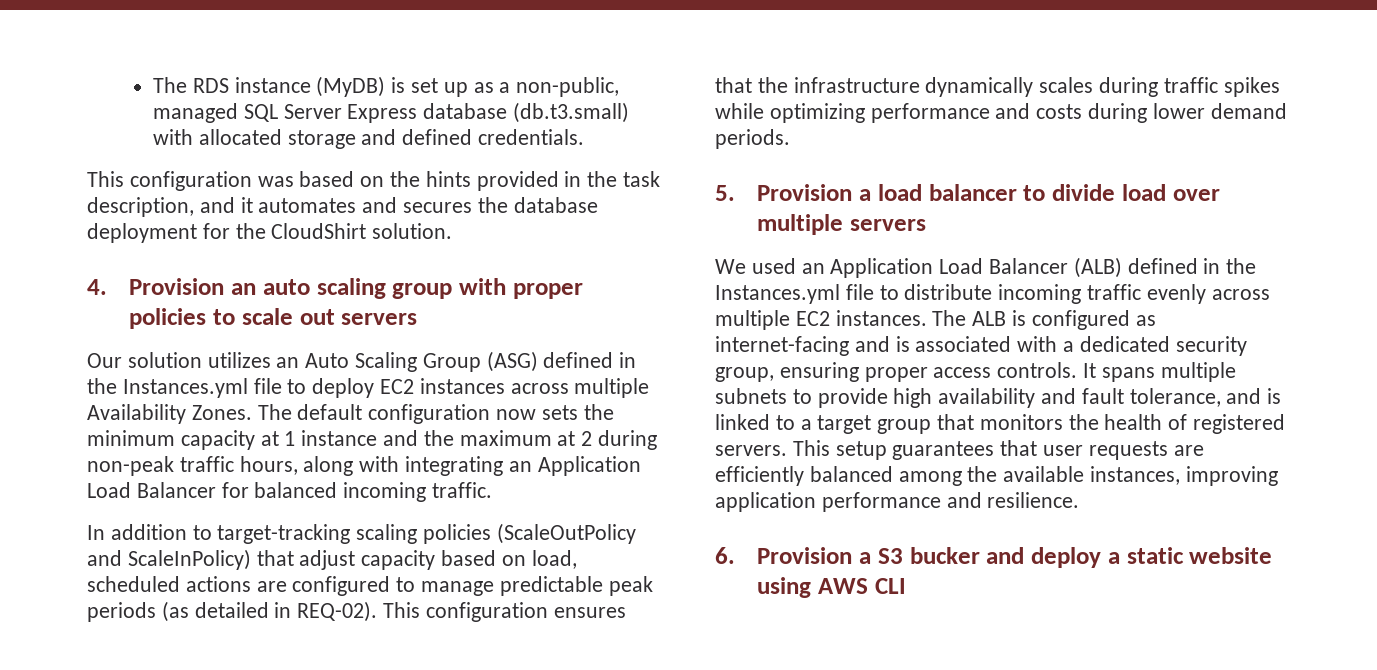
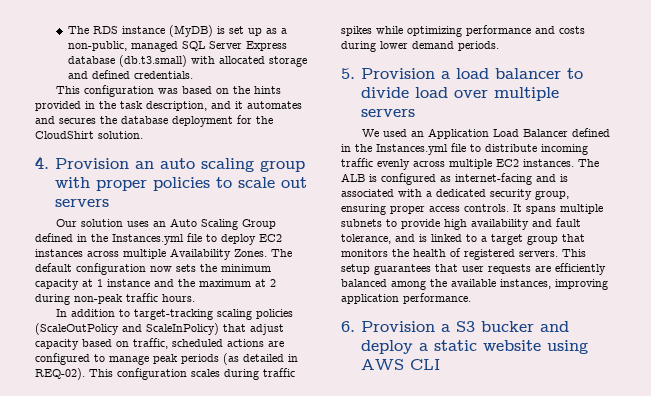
- Our solution utilizes an Auto Scaling Group (ASG) defined in the Instances.yml file to deploy EC2 instances across multiple Availability Zones.
+ Our solution uses an Auto Scaling Group defined in the Instances.yml file to deploy EC2 instances across multiple Availability Zones.
- The default configuration now sets the minimum capacity at 1 instance and the maximum at 2 during non-peak traffic hours, along with integrating an Application Load Balancer for balanced incoming traffic.
+ The default configuration now sets the minimum capacity at 1 instance and the maximum at 2 during non-peak traffic hours.
- In addition to target-tracking scaling policies (ScaleOutPolicy and ScaleInPolicy) that adjust capacity based on load, scheduled actions are configured to manage predictable peak periods (as detailed in REQ-02).
+ In addition to target-tracking scaling policies (ScaleOutPolicy and ScaleInPolicy) that adjust capacity based on traffic, scheduled actions are configured to manage peak periods (as detailed in REQ-02).
- This configuration ensures that the infrastructure dynamically scales during traffic spikes while optimizing performance and costs during lower demand periods.
+ This configuration scales during traffic spikes while optimizing performance and costs during lower demand periods.
- We used an Application Load Balancer (ALB) defined in the Instances.yml file to distribute incoming traffic evenly across multiple EC2 instances.
+ We used an Application Load Balancer defined in the Instances.yml file to distribute incoming traffic evenly across multiple EC2 instances.
- This setup guarantees that user requests are efficiently balanced among the available instances, improving application performance and resilience.
+ This setup guarantees that user requests are efficiently balanced among the available instances, improving application performance.

